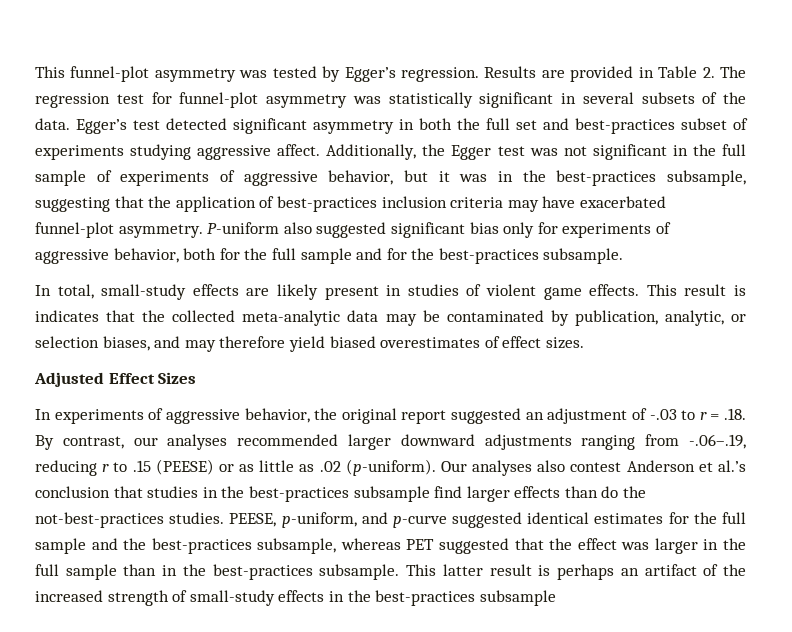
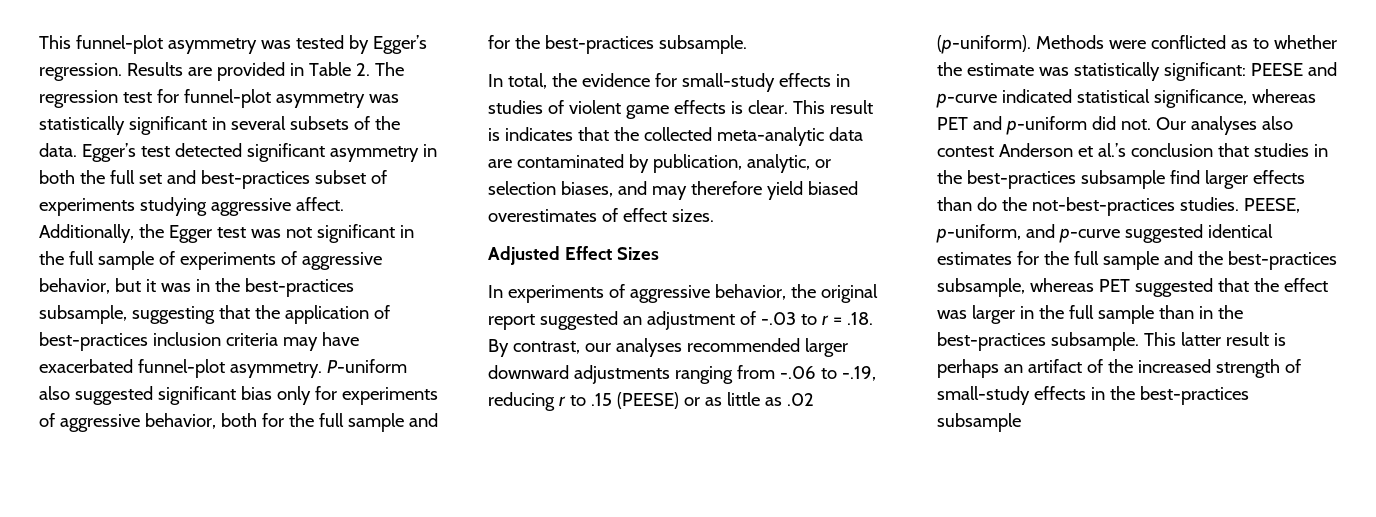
- In total, small-study effects are likely present in studies of violent game effects.
+ In total, the evidence for small-study effects in studies of violent game effects is clear.
- This result is indicates that the collected meta-analytic data may be contaminated by publication, analytic, or selection biases, and may therefore yield biased overestimates of effect sizes.
+ This result is indicates that the collected meta-analytic data are contaminated by publication, analytic, or selection biases, and may therefore yield biased overestimates of effect sizes.
- In experiments of aggressive behavior, the original report suggested an adjustment of -.03 to r = .18. By contrast, our analyses recommended larger downward adjustments ranging from -.06–.19, reducing r to .15 (PEESE) or as little as .02 (p-uniform).
+ In experiments of aggressive behavior, the original report suggested an adjustment of -.03 to r = .18. By contrast, our analyses recommended larger downward adjustments ranging from -.06 to -.19, reducing r to .15 (PEESE) or as little as .02 (p-uniform).
+ Methods were conflicted as to whether the estimate was statistically significant: PEESE and p-curve indicated statistical significance, whereas PET and p-uniform did not.

